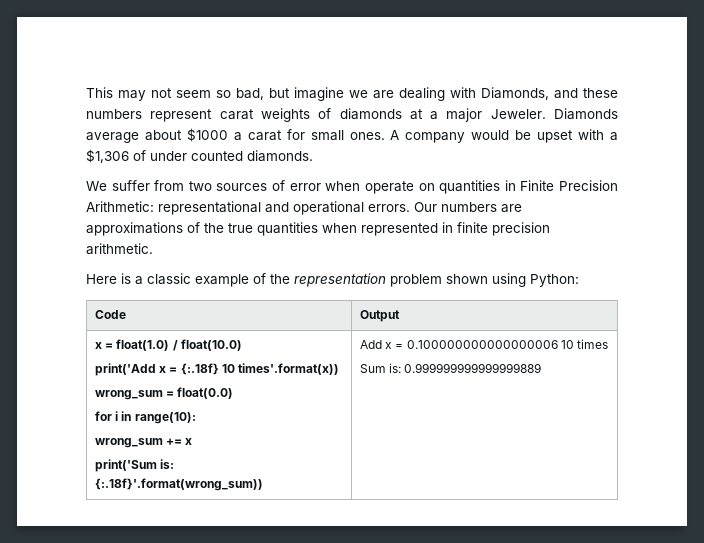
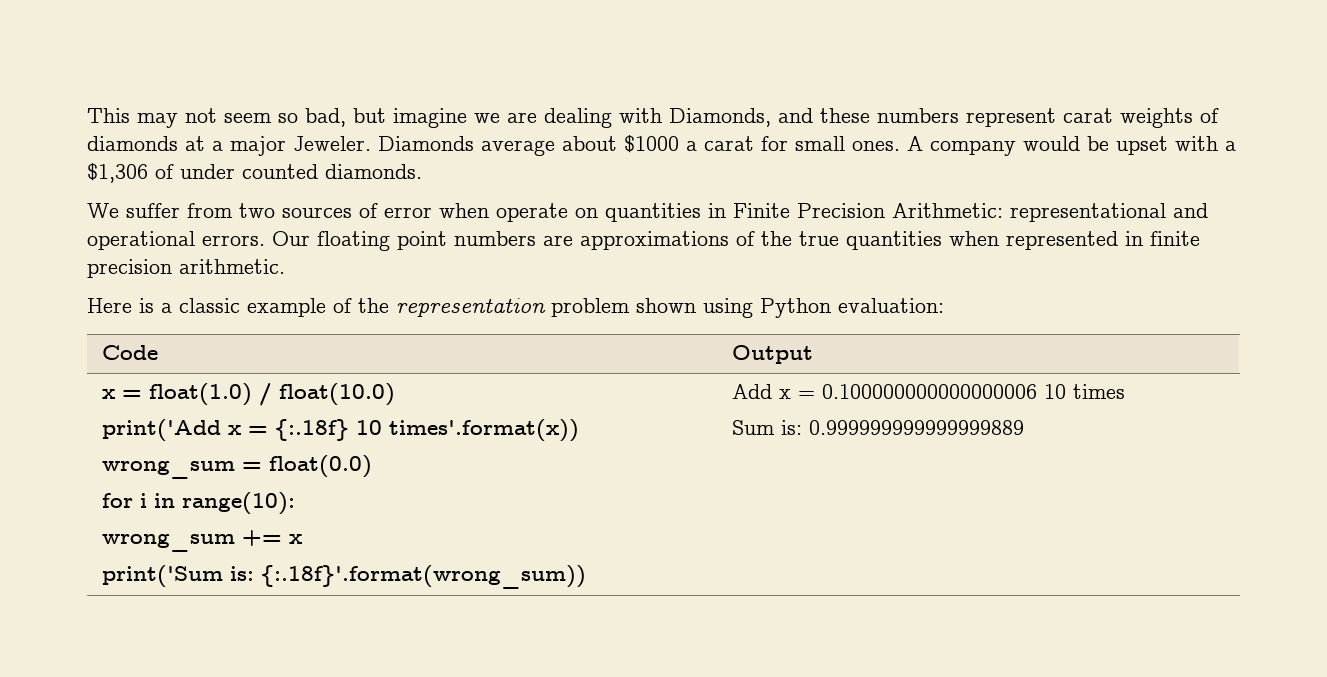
- Our numbers are approximations of the true quantities when represented in finite precision arithmetic.
+ Our floating point numbers are approximations of the true quantities when represented in finite precision arithmetic.
- Here is a classic example of the representation problem shown using Python:
+ Here is a classic example of the representation problem shown using Python evaluation:

